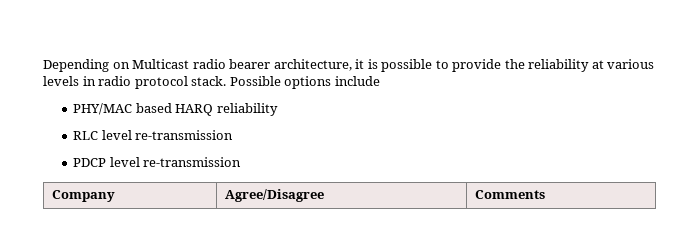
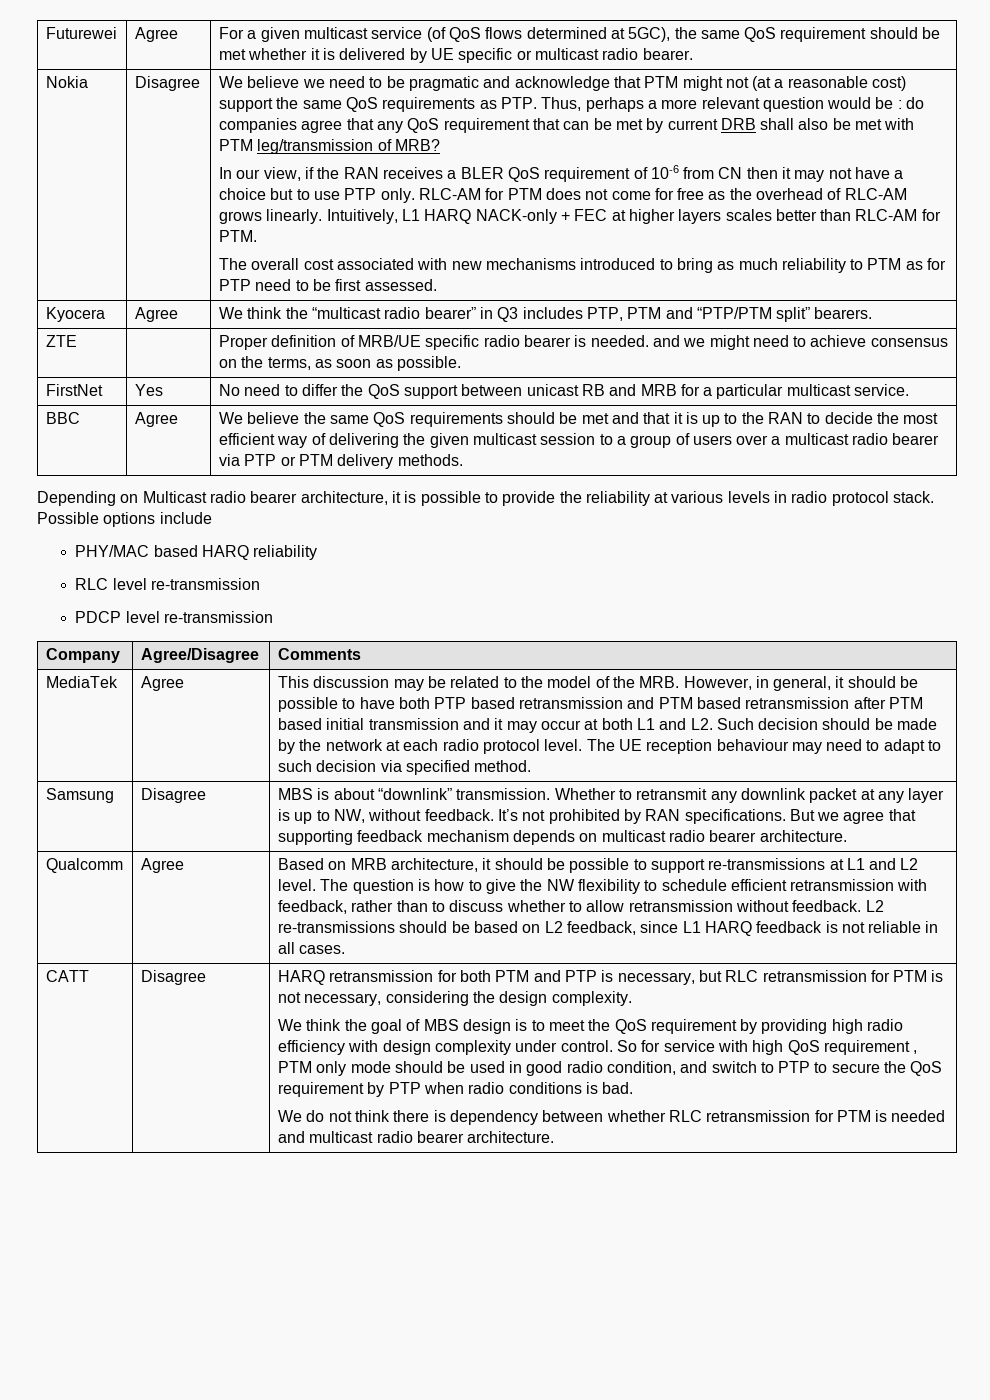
+ Futurewei | Agree | For a given multicast service (of QoS flows determined at 5GC), the same QoS requirement should be met whether it is delivered by UE specific or multicast radio bearer.
+ Nokia | Disagree | We believe we need to be pragmatic and acknowledge that PTM might not (at a reasonable cost) support the same QoS requirements as PTP. Thus, perhaps a more relevant question would be : do companies agree that any QoS requirement that can be met by current DRB shall also be met with PTM leg/transmission of MRB?
+ In our view, if the RAN receives a BLER QoS requirement of 10-6 from CN then it may not have a choice but to use PTP only. RLC-AM for PTM does not come for free as the overhead of RLC-AM grows linearly. Intuitively, L1 HARQ NACK-only + FEC at higher layers scales better than RLC-AM for PTM.
+ The overall cost associated with new mechanisms introduced to bring as much reliability to PTM as for PTP need to be first assessed.
+ Kyocera | Agree | We think the “multicast radio bearer” in Q3 includes PTP, PTM and “PTP/PTM split” bearers.
+ ZTE | | Proper definition of MRB/UE specific radio bearer is needed. and we might need to achieve consensus on the terms, as soon as possible.
+ FirstNet | Yes | No need to differ the QoS support between unicast RB and MRB for a particular multicast service.
+ BBC | Agree | We believe the same QoS requirements should be met and that it is up to the RAN to decide the most efficient way of delivering the given multicast session to a group of users over a multicast radio bearer via PTP or PTM delivery methods.
+ MediaTek | Agree | This discussion may be related to the model of the MRB. However, in general, it should be possible to have both PTP based retransmission and PTM based retransmission after PTM based initial transmission and it may occur at both L1 and L2. Such decision should be made by the network at each radio protocol level. The UE reception behaviour may need to adapt to such decision via specified method.
+ Samsung | Disagree | MBS is about “downlink” transmission. Whether to retransmit any downlink packet at any layer is up to NW, without feedback. It’s not prohibited by RAN specifications. But we agree that supporting feedback mechanism depends on multicast radio bearer architecture.
+ Qualcomm | Agree | Based on MRB architecture, it should be possible to support re-transmissions at L1 and L2 level. The question is how to give the NW flexibility to schedule efficient retransmission with feedback, rather than to discuss whether to allow retransmission without feedback. L2 re-transmissions should be based on L2 feedback, since L1 HARQ feedback is not reliable in all cases.
+ CATT | Disagree | HARQ retransmission for both PTM and PTP is necessary, but RLC retransmission for PTM is not necessary, considering the design complexity.
+ We think the goal of MBS design is to meet the QoS requirement by providing high radio efficiency with design complexity under control. So for service with high QoS requirement , PTM only mode should be used in good radio condition, and switch to PTP to secure the QoS requirement by PTP when radio conditions is bad.
+ We do not think there is dependency between whether RLC retransmission for PTM is needed and multicast radio bearer architecture.

